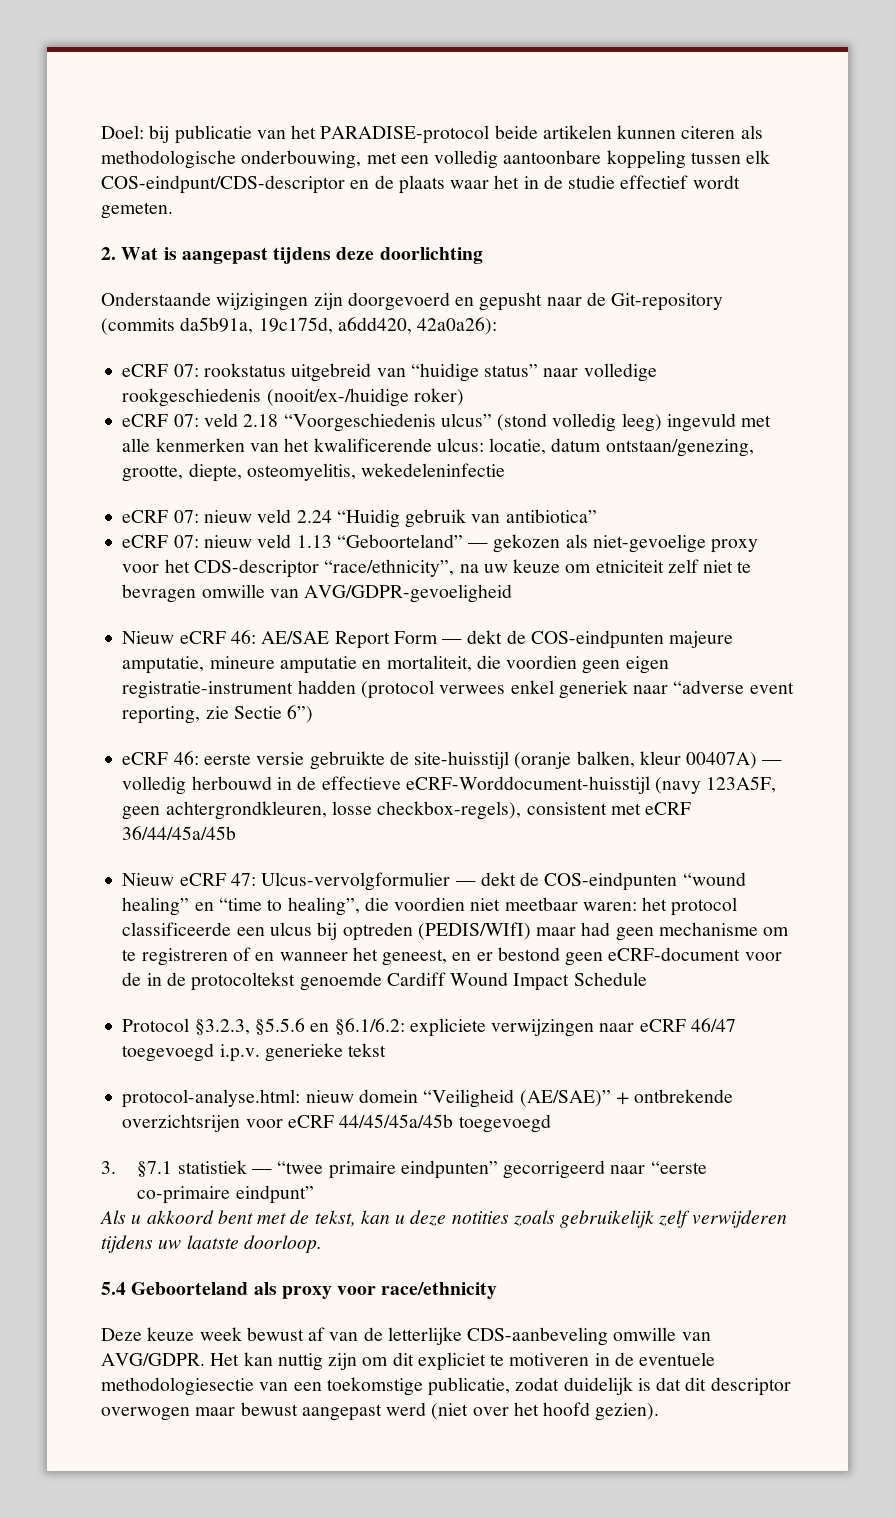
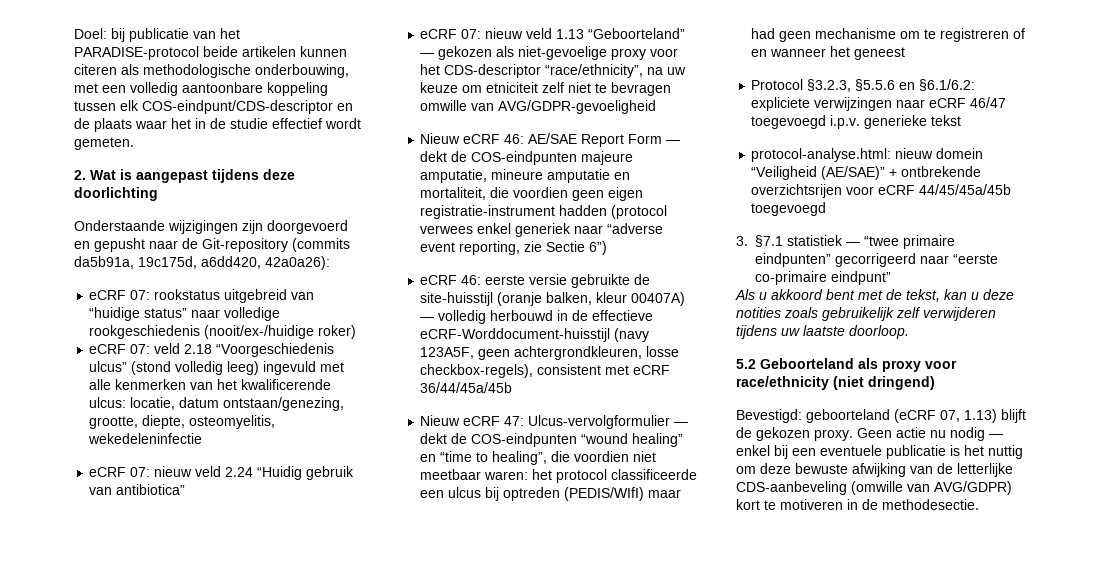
- Nieuw eCRF 47: Ulcus-vervolgformulier — dekt de COS-eindpunten “wound healing” en “time to healing”, die voordien niet meetbaar waren: het protocol classificeerde een ulcus bij optreden (PEDIS/WIfI) maar had geen mechanisme om te registreren of en wanneer het geneest, en er bestond geen eCRF-document voor de in de protocoltekst genoemde Cardiff Wound Impact Schedule
+ Nieuw eCRF 47: Ulcus-vervolgformulier — dekt de COS-eindpunten “wound healing” en “time to healing”, die voordien niet meetbaar waren: het protocol classificeerde een ulcus bij optreden (PEDIS/WIfI) maar had geen mechanisme om te registreren of en wanneer het geneest
- 5.4 Geboorteland als proxy voor race/ethnicity
- Deze keuze week bewust af van de letterlijke CDS-aanbeveling omwille van AVG/GDPR. Het kan nuttig zijn om dit expliciet te motiveren in de eventuele methodologiesectie van een toekomstige publicatie, zodat duidelijk is dat dit descriptor overwogen maar bewust aangepast werd (niet over het hoofd gezien).
+ 5.2 Geboorteland als proxy voor race/ethnicity (niet dringend)
+ Bevestigd: geboorteland (eCRF 07, 1.13) blijft de gekozen proxy. Geen actie nu nodig — enkel bij een eventuele publicatie is het nuttig om deze bewuste afwijking van de letterlijke CDS-aanbeveling (omwille van AVG/GDPR) kort te motiveren in de methodesectie.

